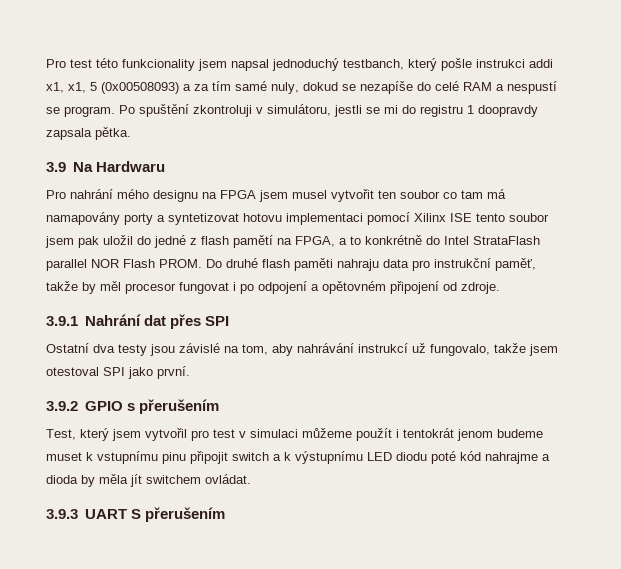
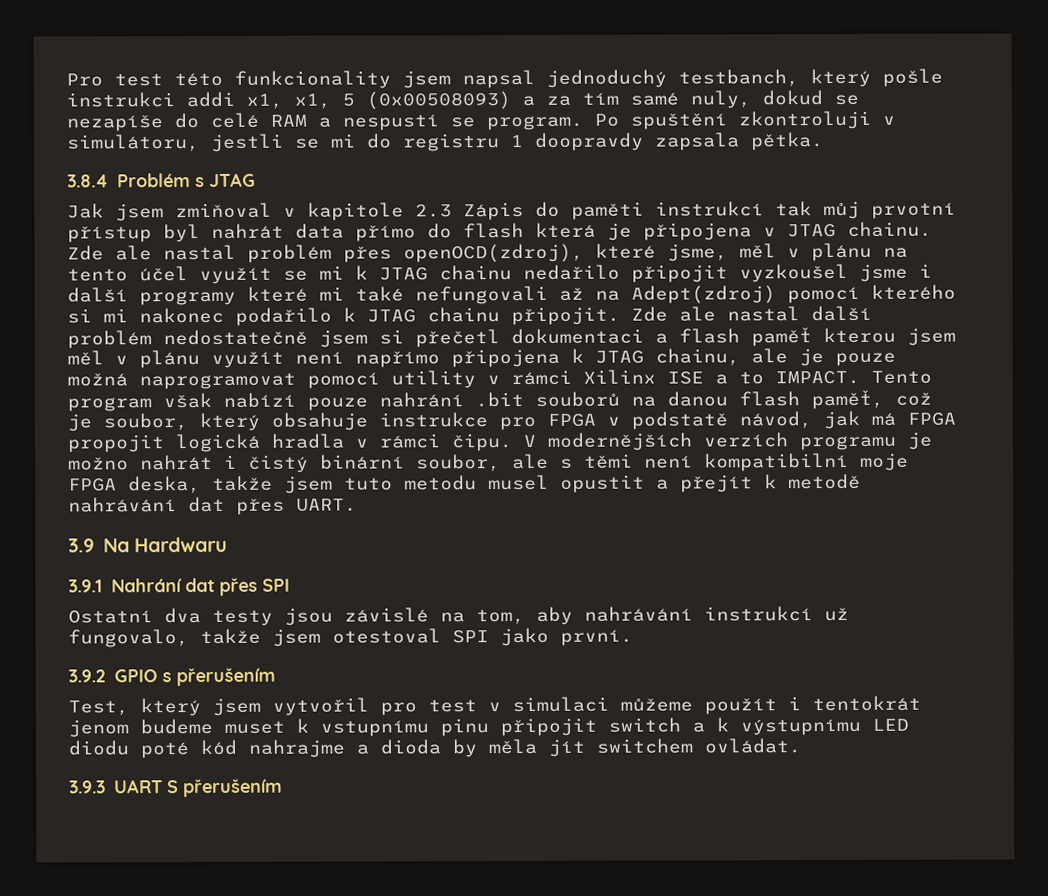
+ 3.8.4 Problém s JTAG
+ Jak jsem zmiňoval v kapitole 2.3 Zápis do paměti instrukcí tak můj prvotní přístup byl nahrát data přímo do flash která je připojena v JTAG chainu. Zde ale nastal problém přes openOCD(zdroj), které jsme, měl v plánu na tento účel využít se mi k JTAG chainu nedařilo připojit vyzkoušel jsme i další programy které mi také nefungovali až na Adept(zdroj) pomocí kterého si mi nakonec podařilo k JTAG chainu připojit. Zde ale nastal další problém nedostatečně jsem si přečetl dokumentaci a flash paměť kterou jsem měl v plánu využít není napřímo připojena k JTAG chainu, ale je pouze možná naprogramovat pomocí utility v rámci Xilinx ISE a to IMPACT. Tento program však nabízí pouze nahrání .bit souborů na danou flash paměť, což je soubor, který obsahuje instrukce pro FPGA v podstatě návod, jak má FPGA propojit logická hradla v rámci čipu. V modernějších verzích programu je možno nahrát i čistý binární soubor, ale s těmi není kompatibilní moje FPGA deska, takže jsem tuto metodu musel opustit a přejít k metodě nahrávání dat přes UART.
  3.9 Na Hardwaru
- Pro nahrání mého designu na FPGA jsem musel vytvořit ten soubor co tam má namapovány porty a syntetizovat hotovu implementaci pomocí Xilinx ISE tento soubor jsem pak uložil do jedné z flash pamětí na FPGA, a to konkrétně do Intel StrataFlash parallel NOR Flash PROM. Do druhé flash paměti nahraju data pro instrukční paměť, takže by měl procesor fungovat i po odpojení a opětovném připojení od zdroje.

